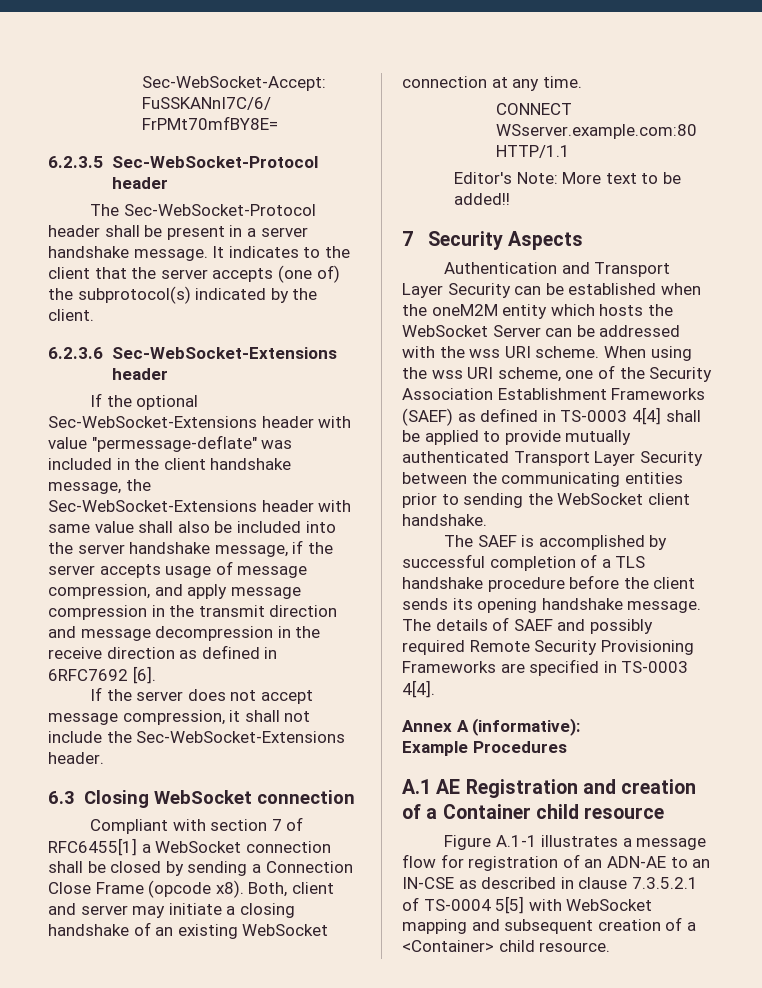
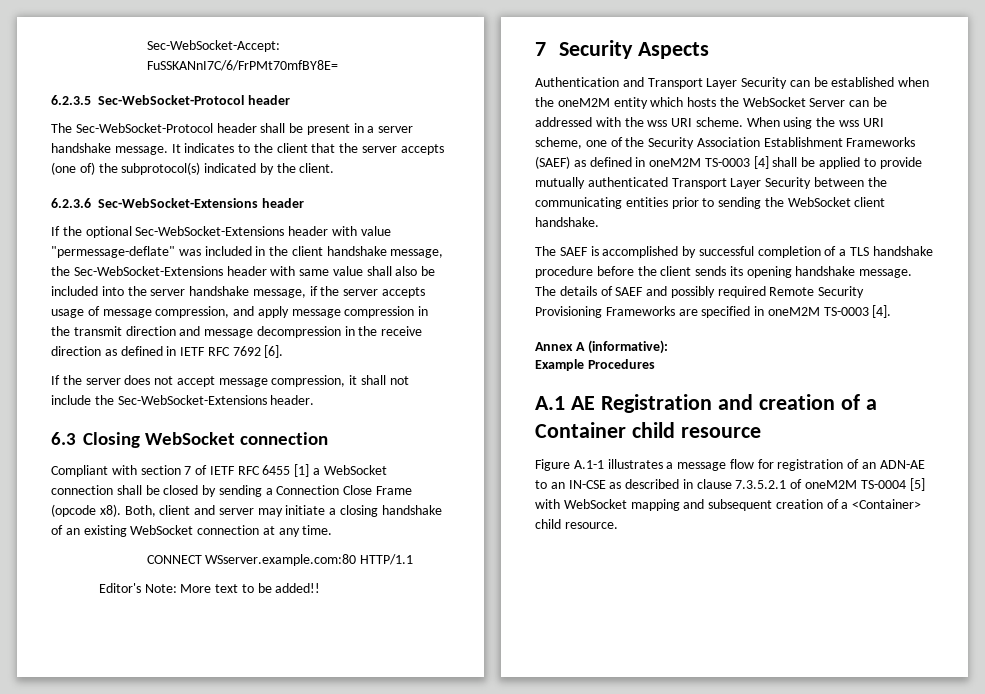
- If the optional Sec-WebSocket-Extensions header with value "permessage-deflate" was included in the client handshake message, the Sec-WebSocket-Extensions header with same value shall also be included into the server handshake message, if the server accepts usage of message compression, and apply message compression in the transmit direction and message decompression in the receive direction as defined in 6RFC7692 [6].
+ If the optional Sec-WebSocket-Extensions header with value "permessage-deflate" was included in the client handshake message, the Sec-WebSocket-Extensions header with same value shall also be included into the server handshake message, if the server accepts usage of message compression, and apply message compression in the transmit direction and message decompression in the receive direction as defined in IETF RFC 7692 [6].
- Compliant with section 7 of RFC6455[1] a WebSocket connection shall be closed by sending a Connection Close Frame (opcode x8).
+ Compliant with section 7 of IETF RFC 6455 [1] a WebSocket connection shall be closed by sending a Connection Close Frame (opcode x8).
- When using the wss URI scheme, one of the Security Association Establishment Frameworks (SAEF) as defined in TS-0003 4[4] shall be applied to provide mutually authenticated Transport Layer Security between the communicating entities prior to sending the WebSocket client handshake.
+ When using the wss URI scheme, one of the Security Association Establishment Frameworks (SAEF) as defined in oneM2M TS-0003 [4] shall be applied to provide mutually authenticated Transport Layer Security between the communicating entities prior to sending the WebSocket client handshake.
- The details of SAEF and possibly required Remote Security Provisioning Frameworks are specified in TS-0003 4[4].
+ The details of SAEF and possibly required Remote Security Provisioning Frameworks are specified in oneM2M TS-0003 [4].
- Figure A.1-1 illustrates a message flow for registration of an ADN-AE to an IN-CSE as described in clause 7.3.5.2.1 of TS-0004 5[5] with WebSocket mapping and subsequent creation of a <Container> child resource.
+ Figure A.1-1 illustrates a message flow for registration of an ADN-AE to an IN-CSE as described in clause 7.3.5.2.1 of oneM2M TS-0004 [5] with WebSocket mapping and subsequent creation of a <Container> child resource.

